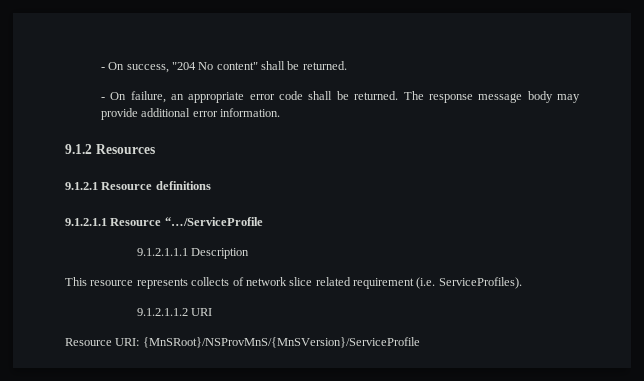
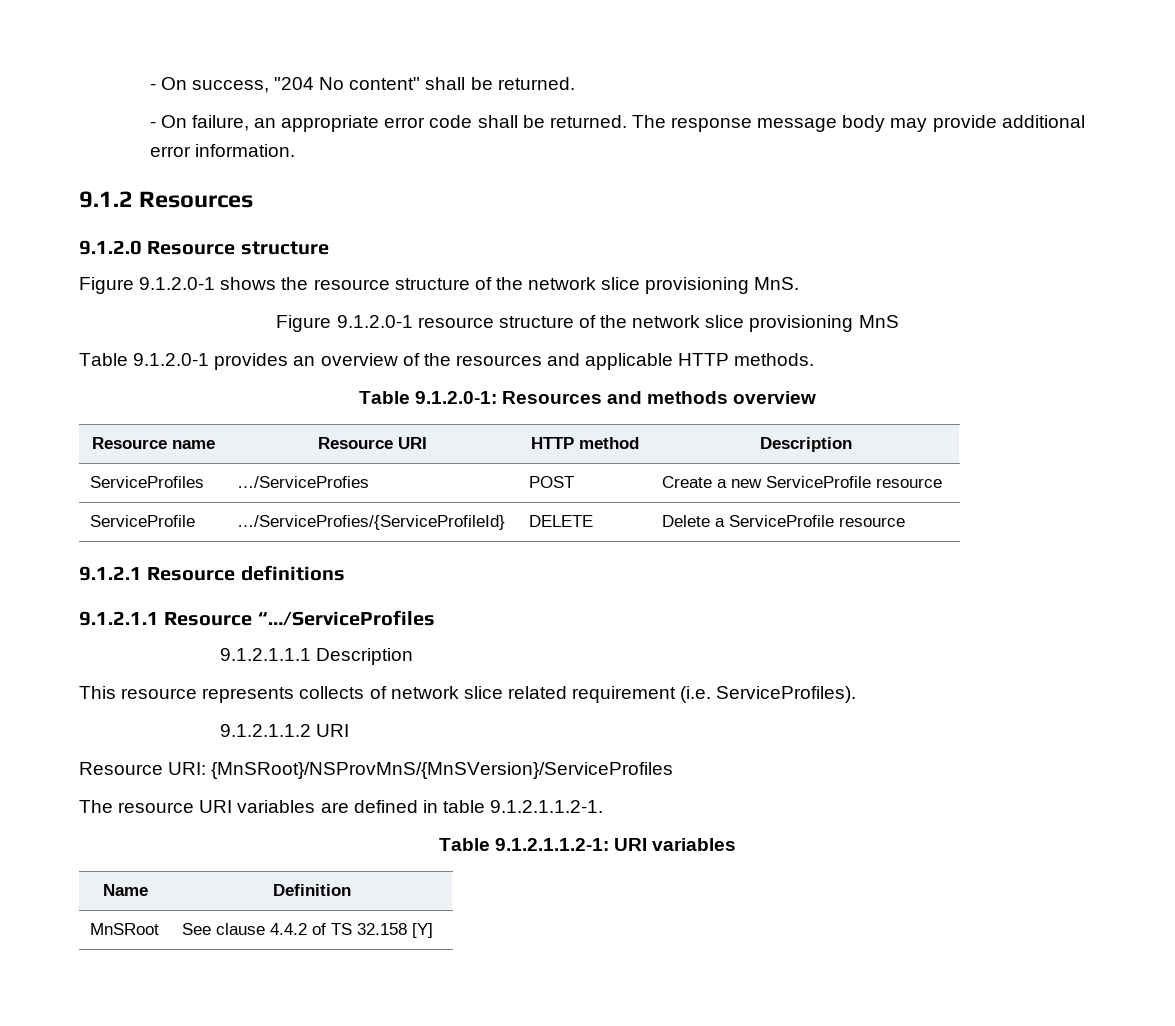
+ 9.1.2.0 Resource structure
+ Figure 9.1.2.0-1 shows the resource structure of the network slice provisioning MnS.
+ Figure 9.1.2.0-1 resource structure of the network slice provisioning MnS
+ Table 9.1.2.0-1 provides an overview of the resources and applicable HTTP methods.
+ Table 9.1.2.0-1: Resources and methods overview
+ Resource name | Resource URI | HTTP method | Description
+ ServiceProfiles | …/ServiceProfies | POST | Create a new ServiceProfile resource
+ ServiceProfile | …/ServiceProfies/{ServiceProfileId} | DELETE | Delete a ServiceProfile resource
- 9.1.2.1.1 Resource “…/ServiceProfile
+ 9.1.2.1.1 Resource “…/ServiceProfiles
- Resource URI: {MnSRoot}/NSProvMnS/{MnSVersion}/ServiceProfile
+ Resource URI: {MnSRoot}/NSProvMnS/{MnSVersion}/ServiceProfiles
+ The resource URI variables are defined in table 9.1.2.1.1.2-1.
+ Table 9.1.2.1.1.2-1: URI variables
+ Name | Definition
+ MnSRoot | See clause 4.4.2 of TS 32.158 [Y]

